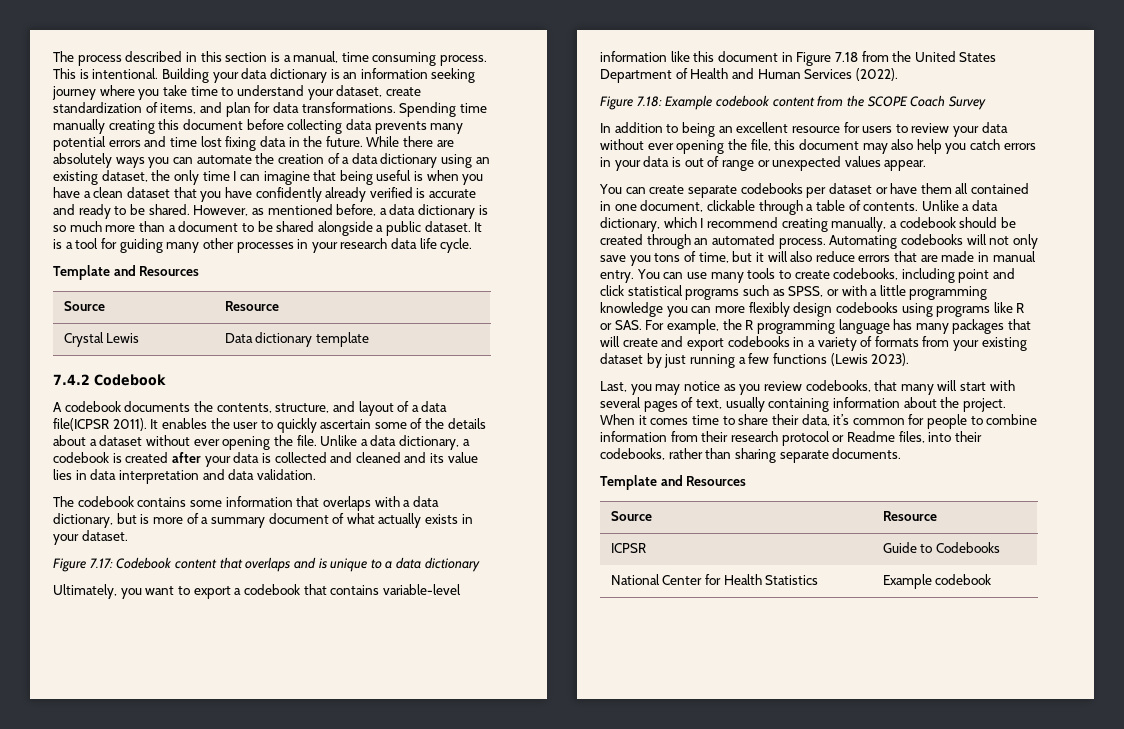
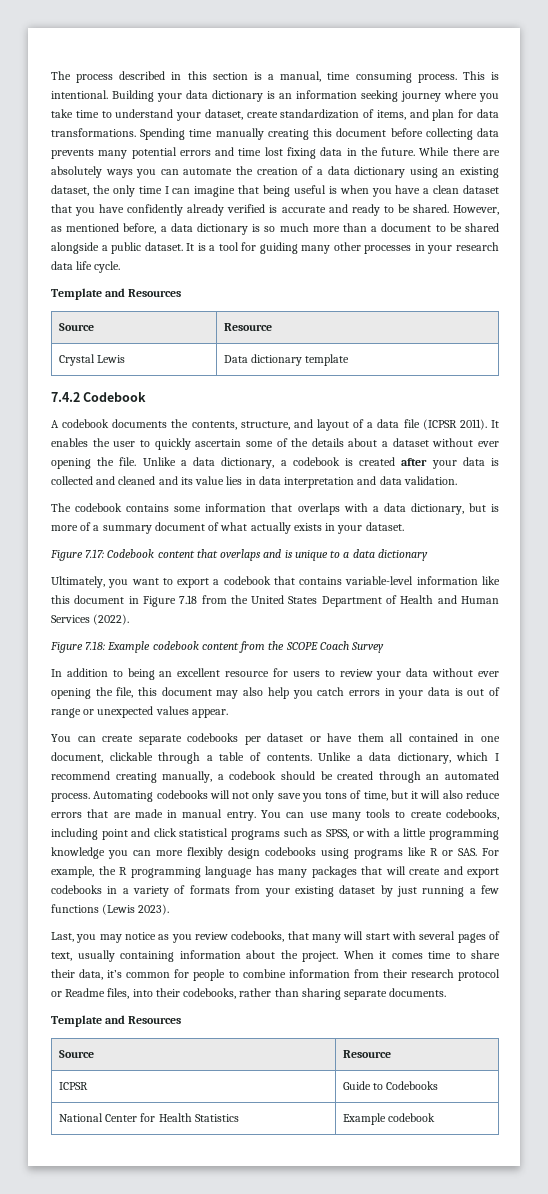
- A codebook documents the contents, structure, and layout of a data file(ICPSR 2011).
+ A codebook documents the contents, structure, and layout of a data file (ICPSR 2011).

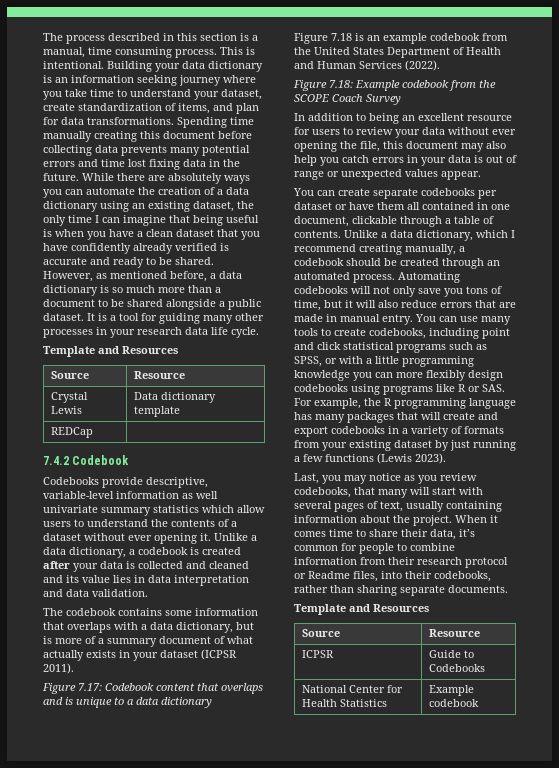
+ REDCap |
- A codebook documents the contents, structure, and layout of a data file (ICPSR 2011). It enables the user to quickly ascertain some of the details about a dataset without ever opening the file.
+ Codebooks provide descriptive, variable-level information as well univariate summary statistics which allow users to understand the contents of a dataset without ever opening it.
- The codebook contains some information that overlaps with a data dictionary, but is more of a summary document of what actually exists in your dataset.
+ The codebook contains some information that overlaps with a data dictionary, but is more of a summary document of what actually exists in your dataset (ICPSR 2011).
- Ultimately, you want to export a codebook that contains variable-level information like this document in Figure 7.18 from the United States Department of Health and Human Services (2022).
+ Figure 7.18 is an example codebook from the United States Department of Health and Human Services (2022).
- Figure 7.18: Example codebook content from the SCOPE Coach Survey
+ Figure 7.18: Example codebook from the SCOPE Coach Survey

